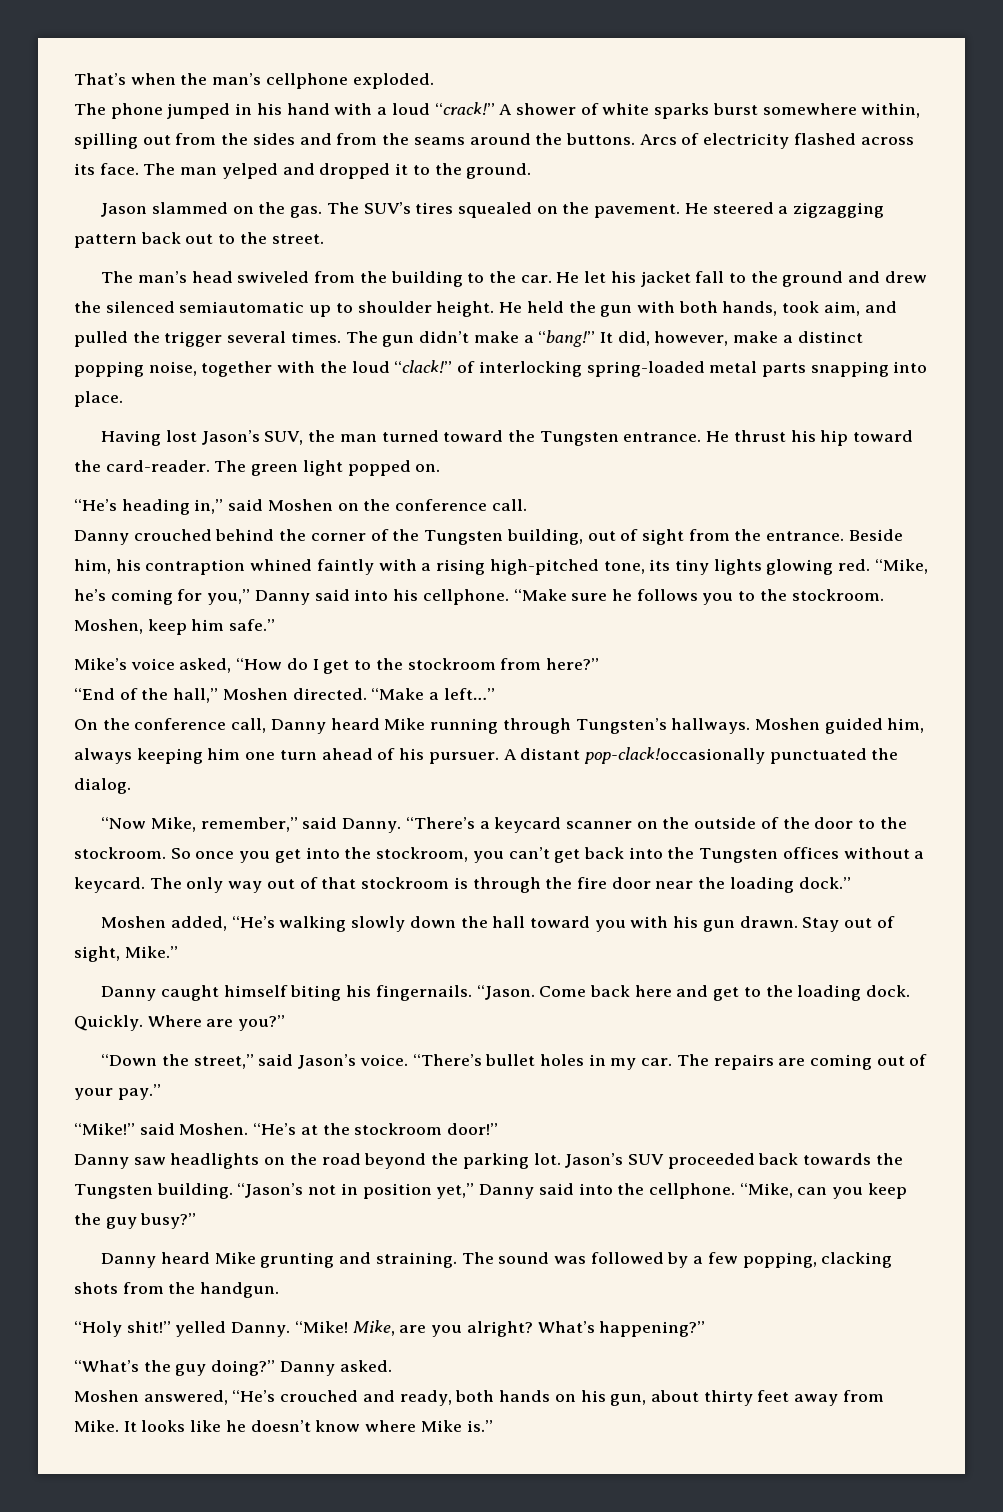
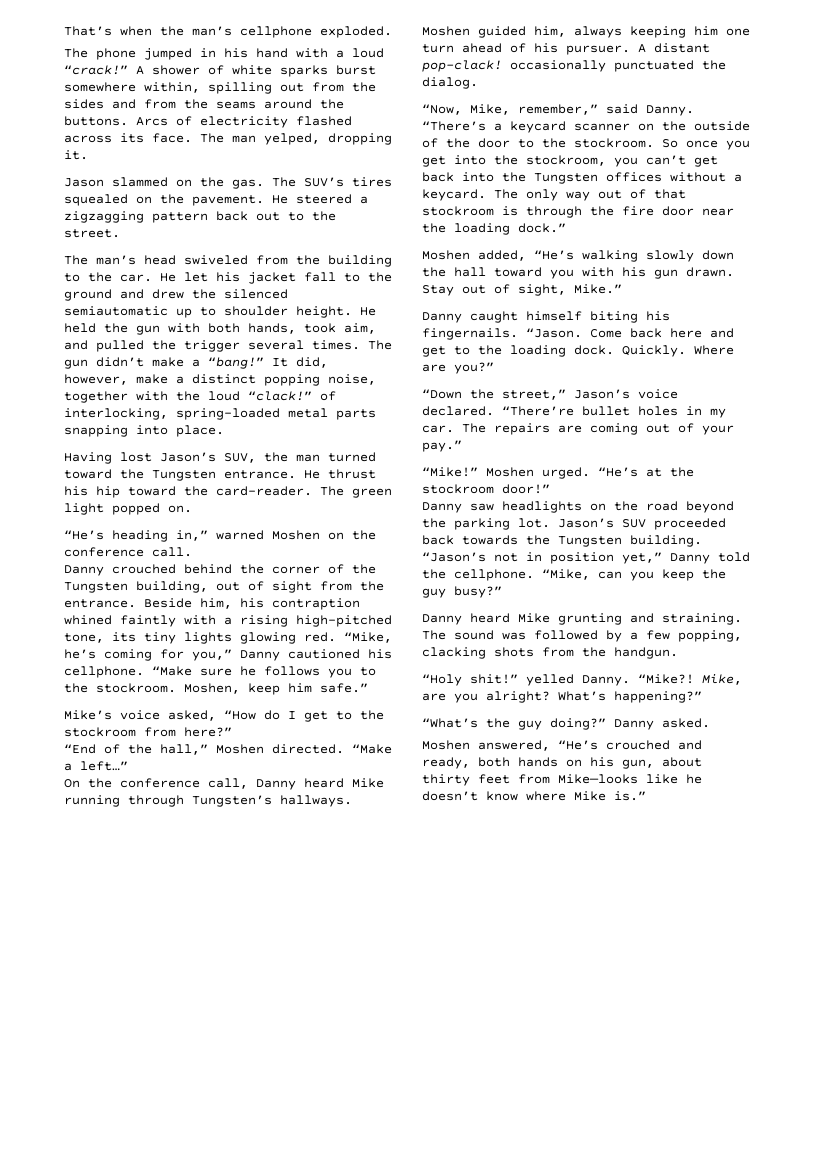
- The man yelped and dropped it to the ground.
+ The man yelped, dropping it.
- It did, however, make a distinct popping noise, together with the loud “clack!” of interlocking spring-loaded metal parts snapping into place.
+ It did, however, make a distinct popping noise, together with the loud “clack!” of interlocking, spring-loaded metal parts snapping into place.
- “He’s heading in,” said Moshen on the conference call.
+ “He’s heading in,” warned Moshen on the conference call.
- “Mike, he’s coming for you,” Danny said into his cellphone.
+ “Mike, he’s coming for you,” Danny cautioned his cellphone.
- A distant pop-clack!occasionally punctuated the dialog.
+ A distant pop-clack! occasionally punctuated the dialog.
- “Now Mike, remember,” said Danny.
+ “Now, Mike, remember,” said Danny.
- “Down the street,” said Jason’s voice. “There’s bullet holes in my car.
+ “Down the street,” Jason’s voice declared. “There’re bullet holes in my car.
- “Mike!” said Moshen.
+ “Mike!” Moshen urged.
- “Jason’s not in position yet,” Danny said into the cellphone.
+ “Jason’s not in position yet,” Danny told the cellphone.
- “Mike!
+ “Mike?!
- Moshen answered, “He’s crouched and ready, both hands on his gun, about thirty feet away from Mike. It looks like he doesn’t know where Mike is.”
+ Moshen answered, “He’s crouched and ready, both hands on his gun, about thirty feet from Mike—looks like he doesn’t know where Mike is.”

